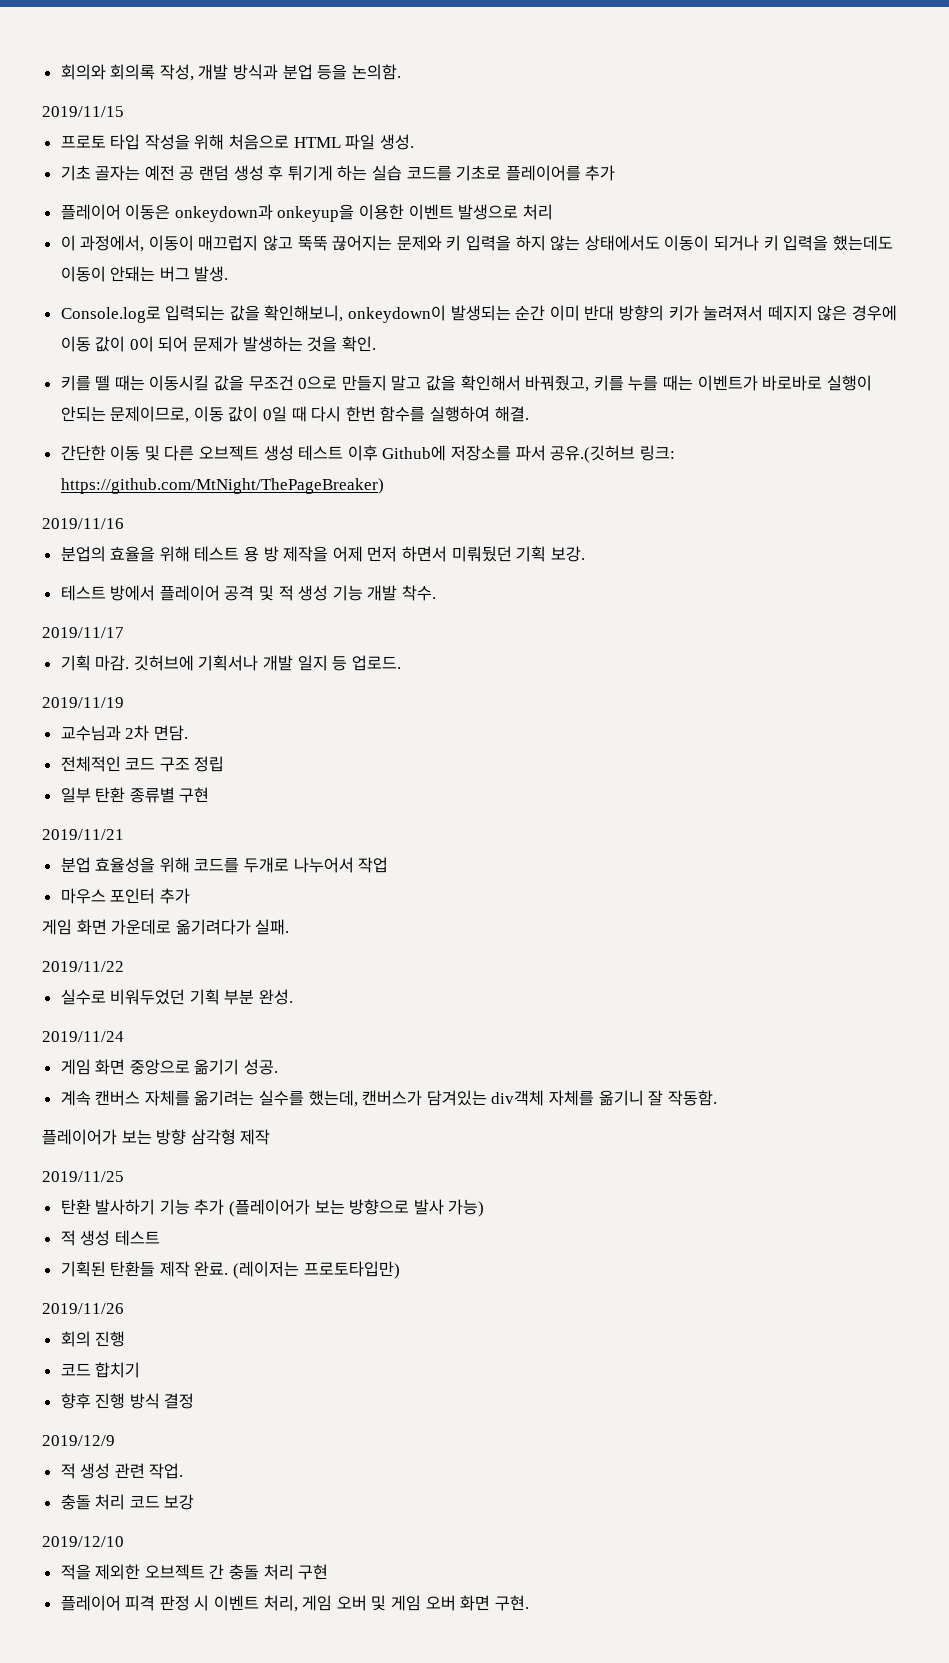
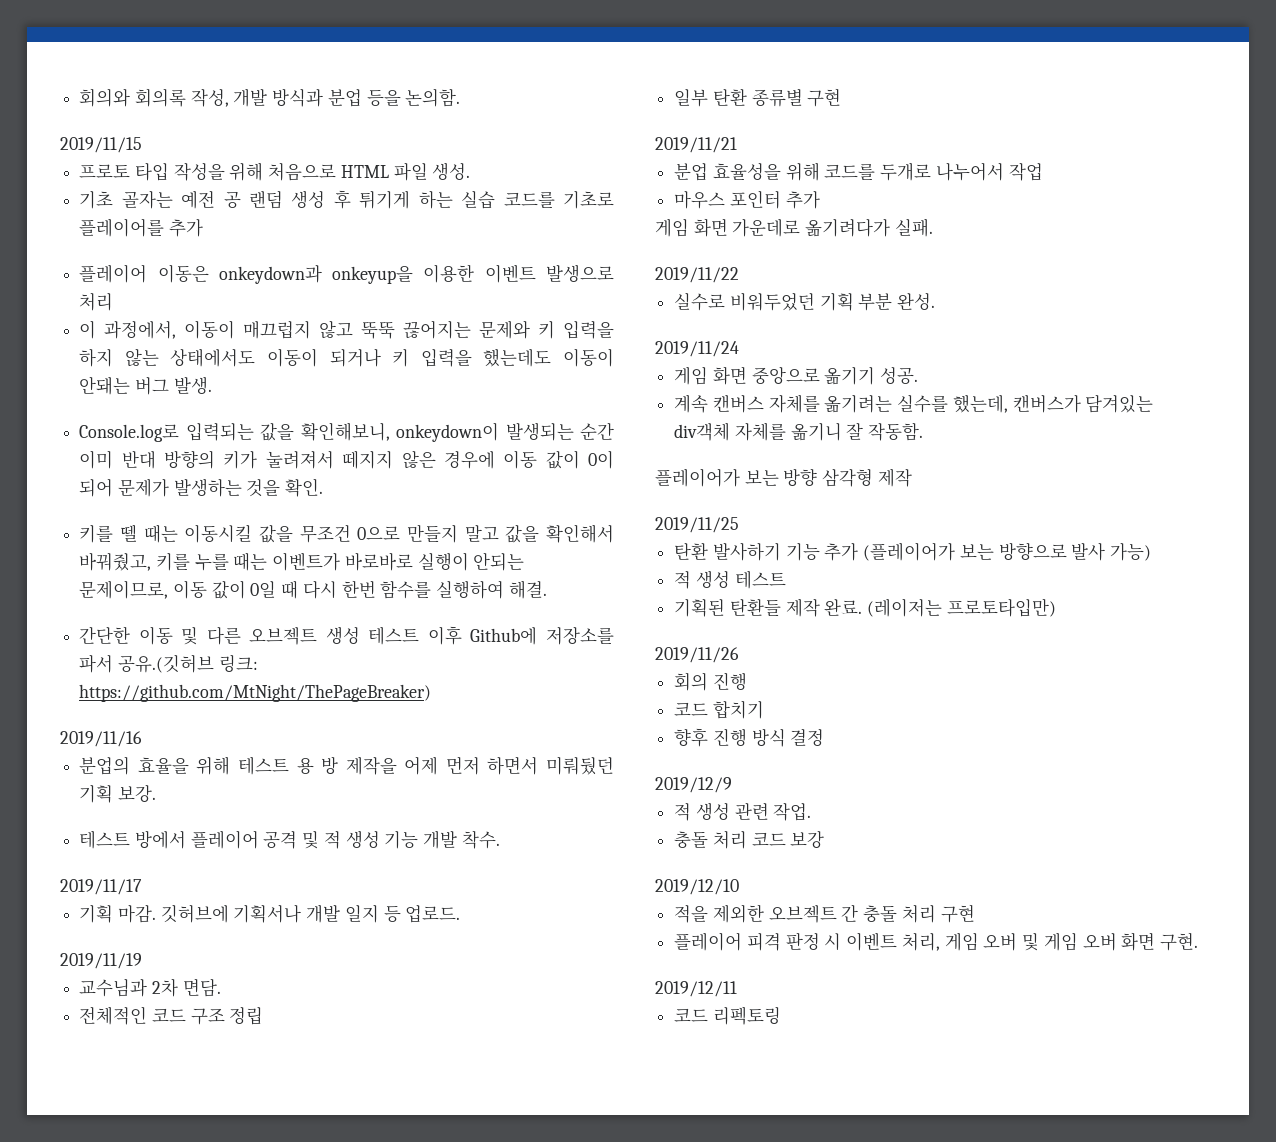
+ 2019/12/11
+ 코드 리펙토링

